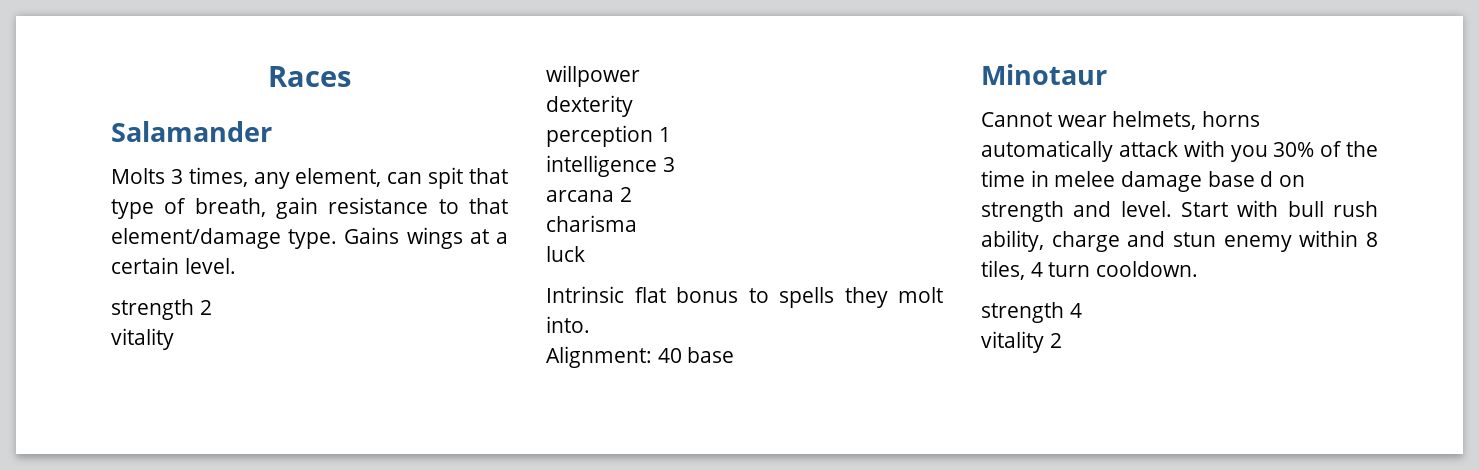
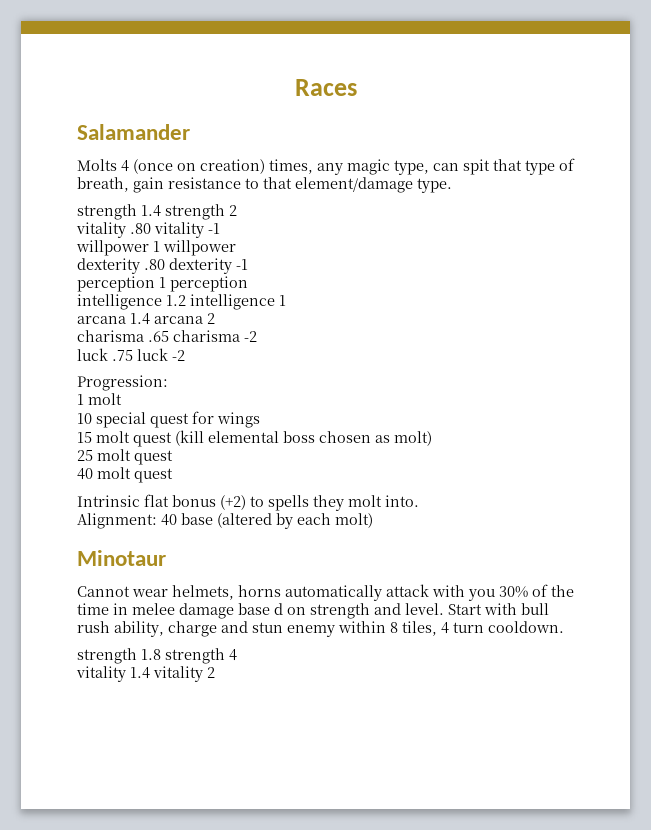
- Molts 3 times, any element, can spit that type of breath, gain resistance to that element/damage type. Gains wings at a certain level.
- strength 2
- vitality
- willpower
- dexterity
+ Molts 4 (once on creation) times, any magic type, can spit that type of breath, gain resistance to that element/damage type.
+ strength 1.4 strength 2
+ vitality .80 vitality -1
+ willpower 1 willpower
+ dexterity .80 dexterity -1
- perception 1
- intelligence 3
- arcana 2
+ perception 1 perception
+ intelligence 1.2 intelligence 1
+ arcana 1.4 arcana 2
- charisma
- luck
+ charisma .65 charisma -2
+ luck .75 luck -2
+ Progression:
+ 1 molt
+ 10 special quest for wings
+ 15 molt quest (kill elemental boss chosen as molt)
+ 25 molt quest
+ 40 molt quest
- Intrinsic flat bonus to spells they molt into.
+ Intrinsic flat bonus (+2) to spells they molt into.
- Alignment: 40 base
+ Alignment: 40 base (altered by each molt)
- strength 4
+ strength 1.8 strength 4
- vitality 2
+ vitality 1.4 vitality 2

